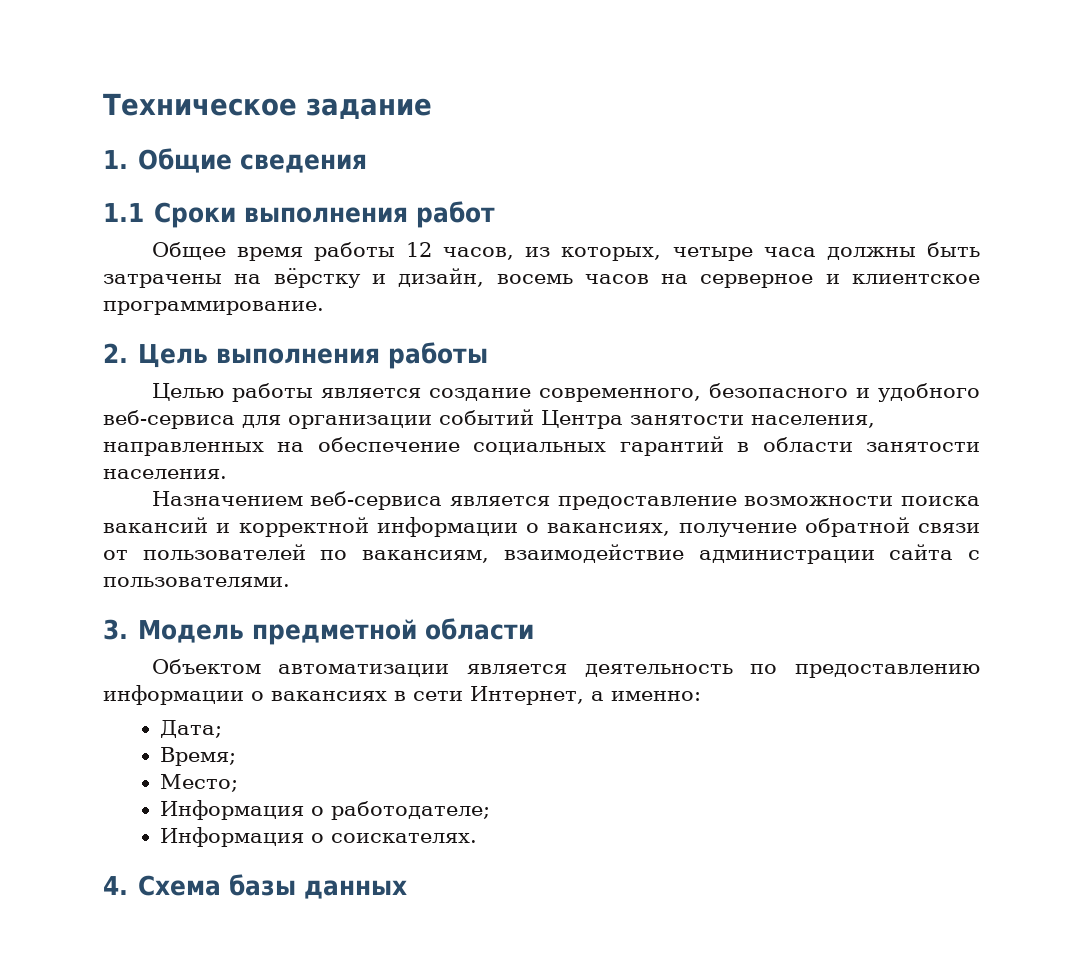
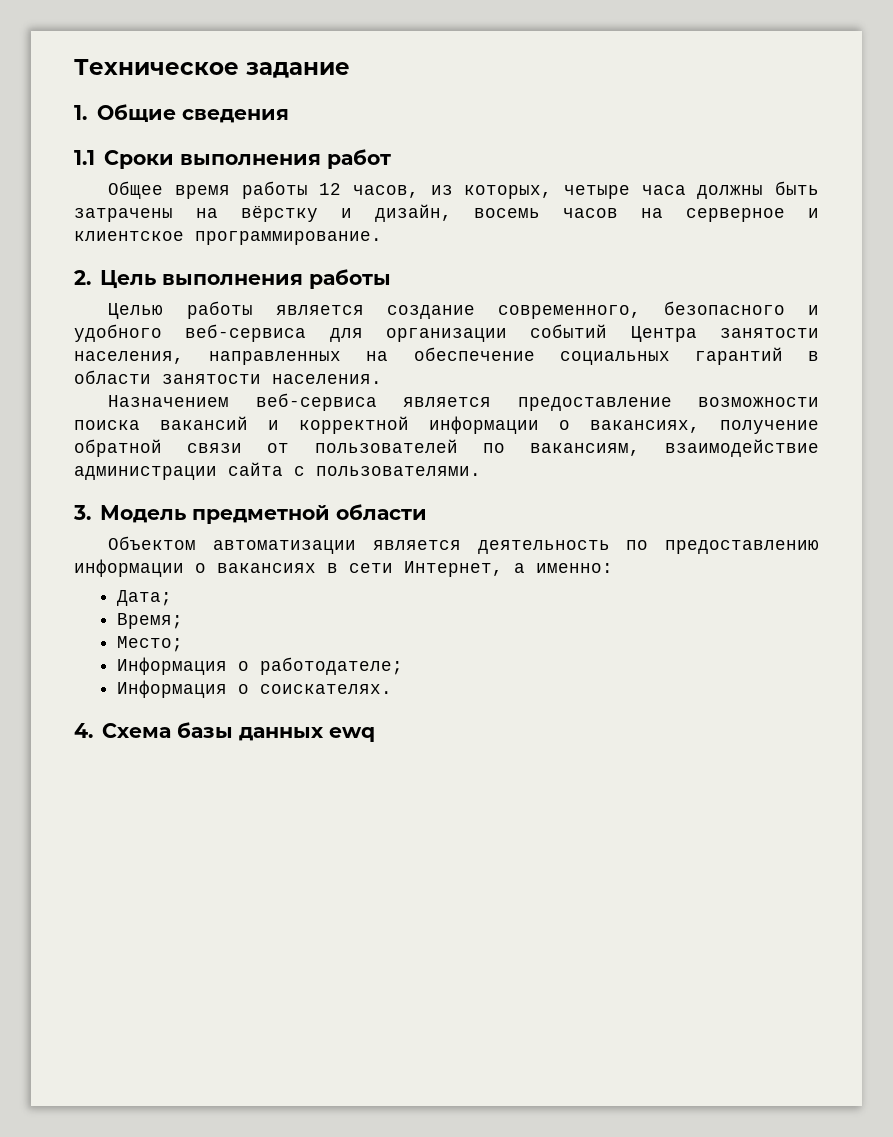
- 4. Схема базы данных
+ 4. Схема базы данных ewq

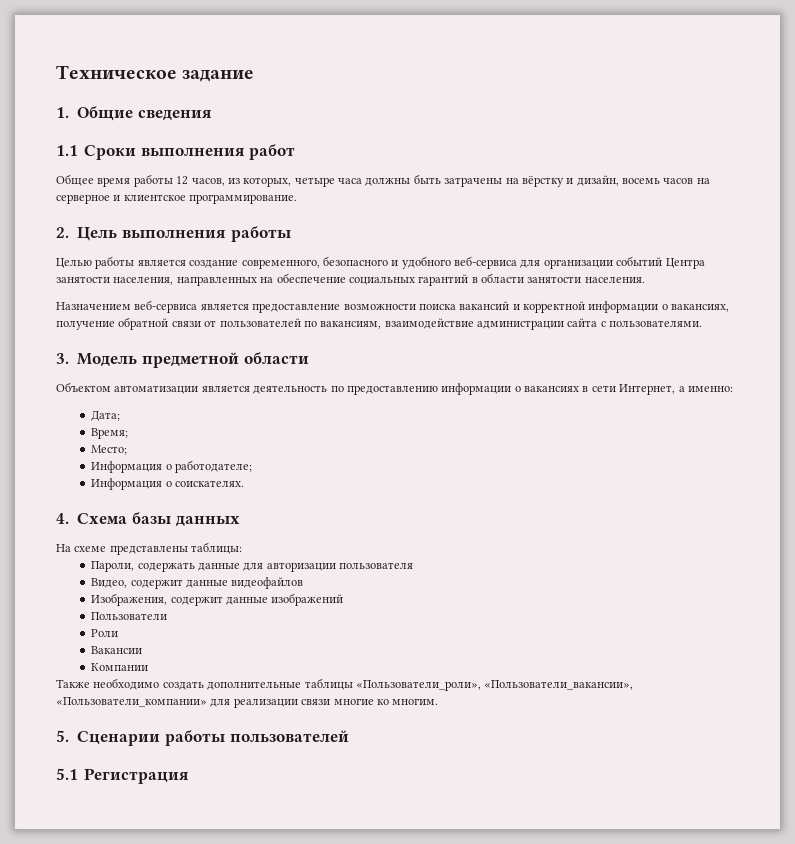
- 4. Схема базы данных ewq
+ 4. Схема базы данных
+ На схеме представлены таблицы:
+ Пароли, содержать данные для авторизации пользователя
+ Видео, содержит данные видеофайлов
+ Изображения, содержит данные изображений
+ Пользователи
+ Роли
+ Вакансии
+ Компании
+ Также необходимо создать дополнительные таблицы «Пользователи_роли», «Пользователи_вакансии», «Пользователи_компании» для реализации связи многие ко многим.
+ 5. Сценарии работы пользователей
+ 5.1 Регистрация

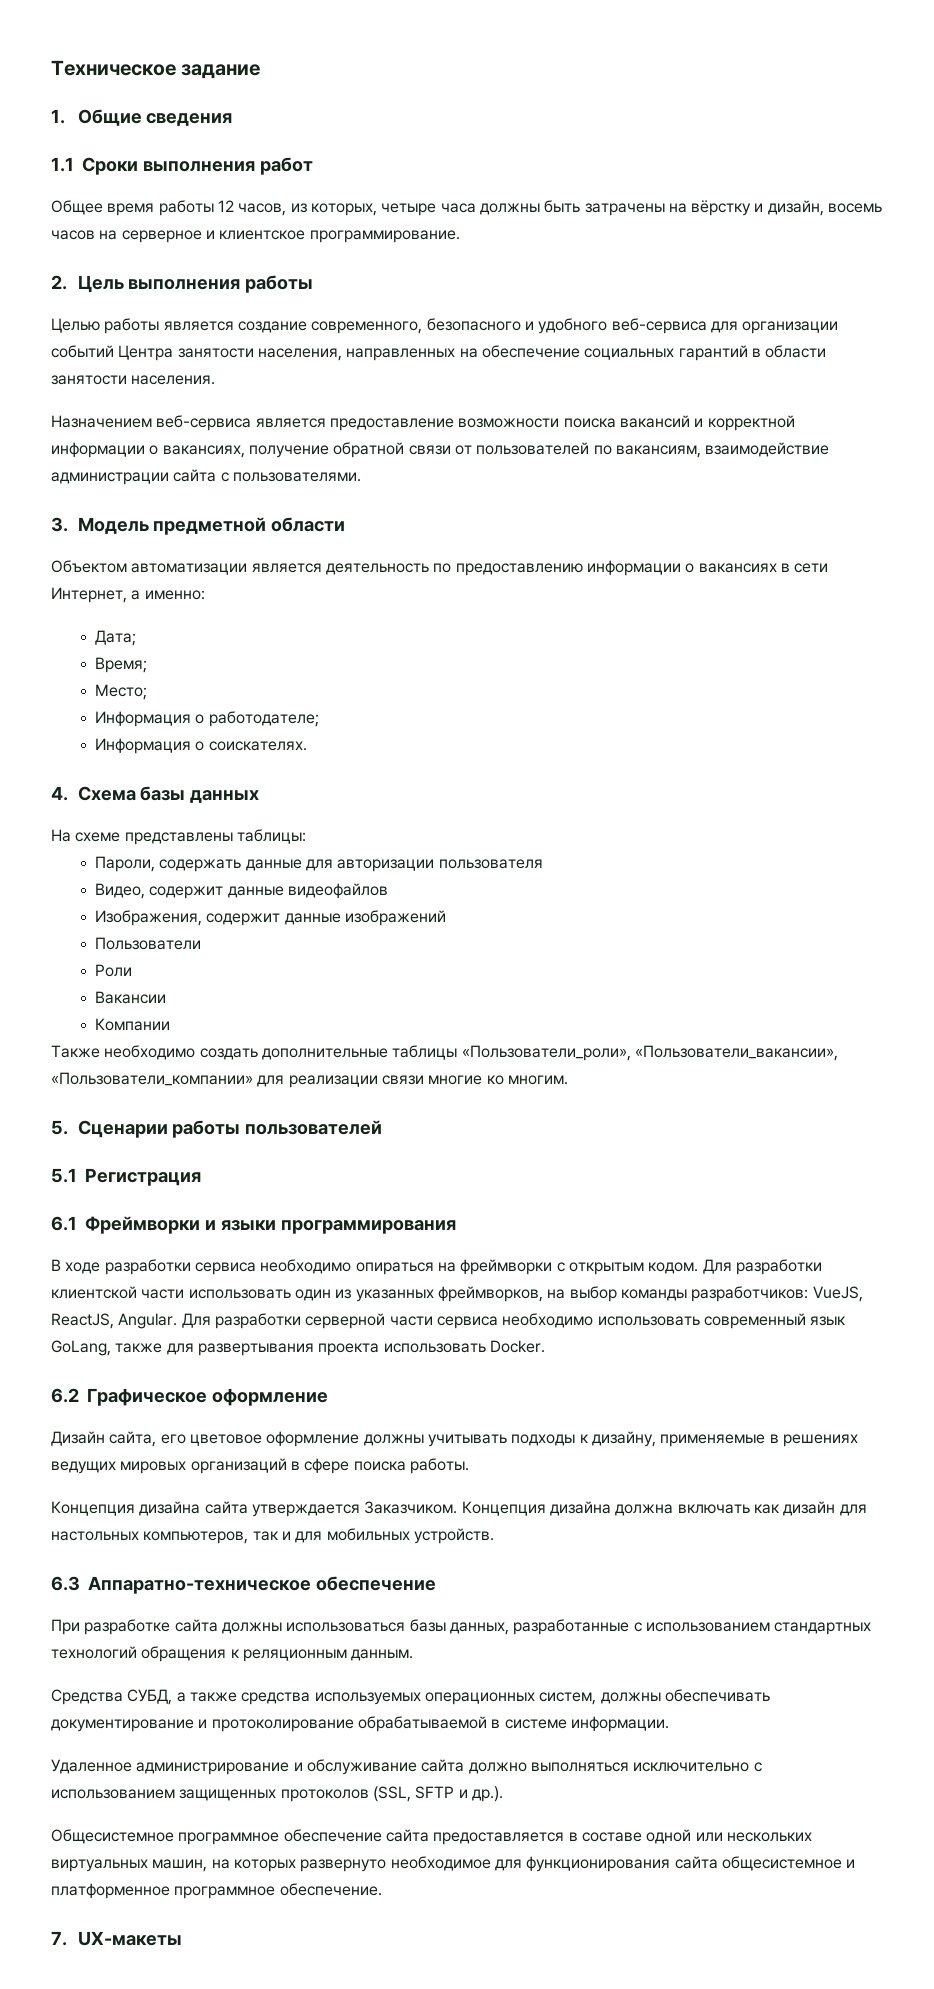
+ 6.1 Фреймворки и языки программирования
+ В ходе разработки сервиса необходимо опираться на фреймворки с открытым кодом. Для разработки клиентской части использовать один из указанных фреймворков, на выбор команды разработчиков: VueJS, ReactJS, Angular. Для разработки серверной части сервиса необходимо использовать современный язык GoLang, также для развертывания проекта использовать Docker.
+ 6.2 Графическое оформление
+ Дизайн сайта, его цветовое оформление должны учитывать подходы к дизайну, применяемые в решениях ведущих мировых организаций в сфере поиска работы.
+ Концепция дизайна сайта утверждается Заказчиком. Концепция дизайна должна включать как дизайн для настольных компьютеров, так и для мобильных устройств.
+ 6.3 Аппаратно-техническое обеспечение
+ При разработке сайта должны использоваться базы данных, разработанные с использованием стандартных технологий обращения к реляционным данным.
+ Средства СУБД, а также средства используемых операционных систем, должны обеспечивать документирование и протоколирование обрабатываемой в системе информации.
+ Удаленное администрирование и обслуживание сайта должно выполняться исключительно с использованием защищенных протоколов (SSL, SFTP и др.).
+ Общесистемное программное обеспечение сайта предоставляется в составе одной или нескольких виртуальных машин, на которых развернуто необходимое для функционирования сайта общесистемное и платформенное программное обеспечение.
+ 7. UX-макеты

